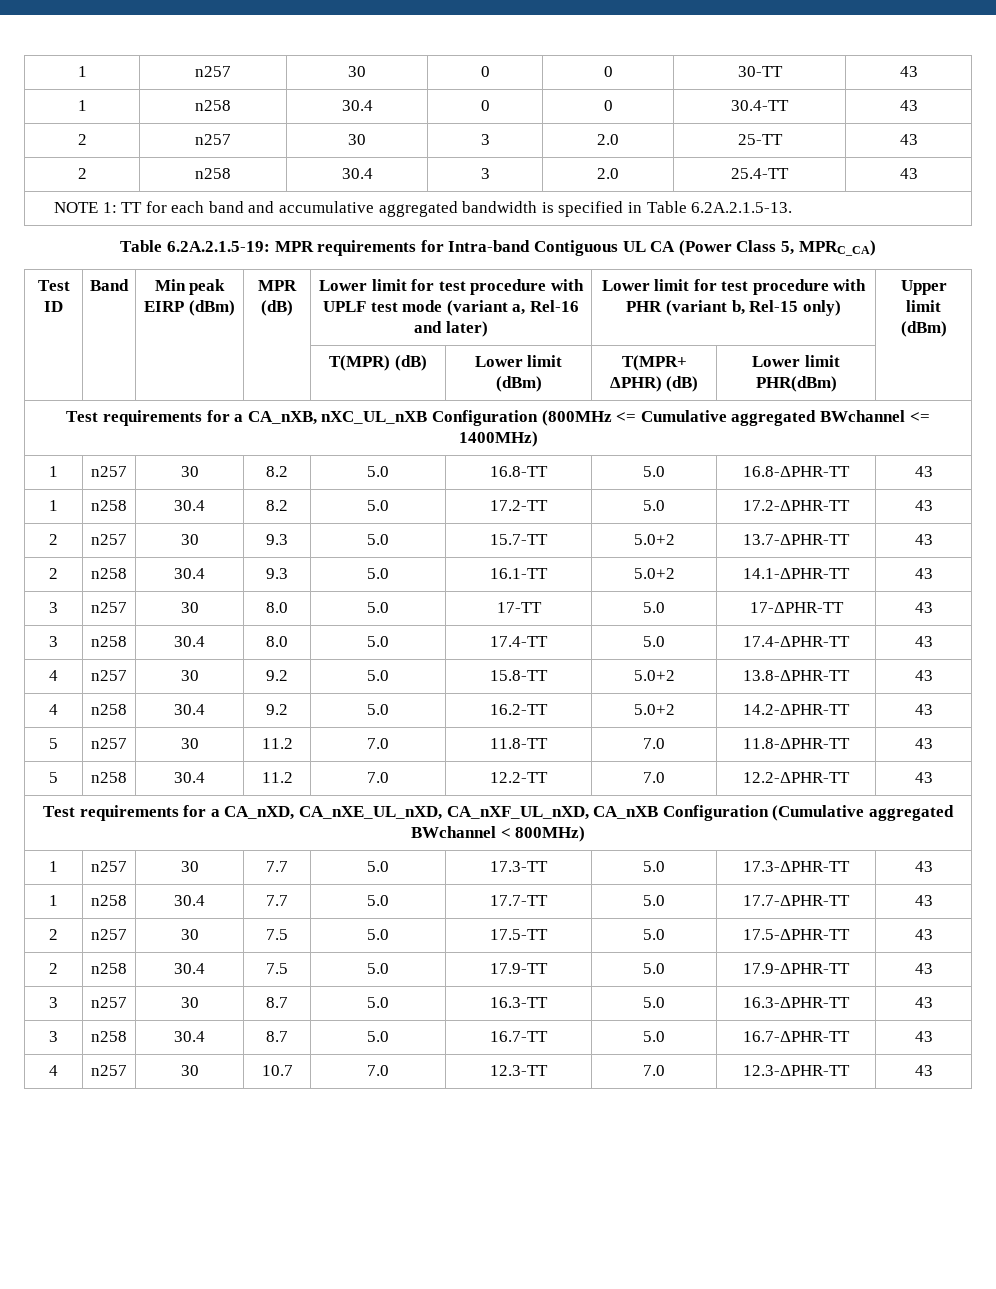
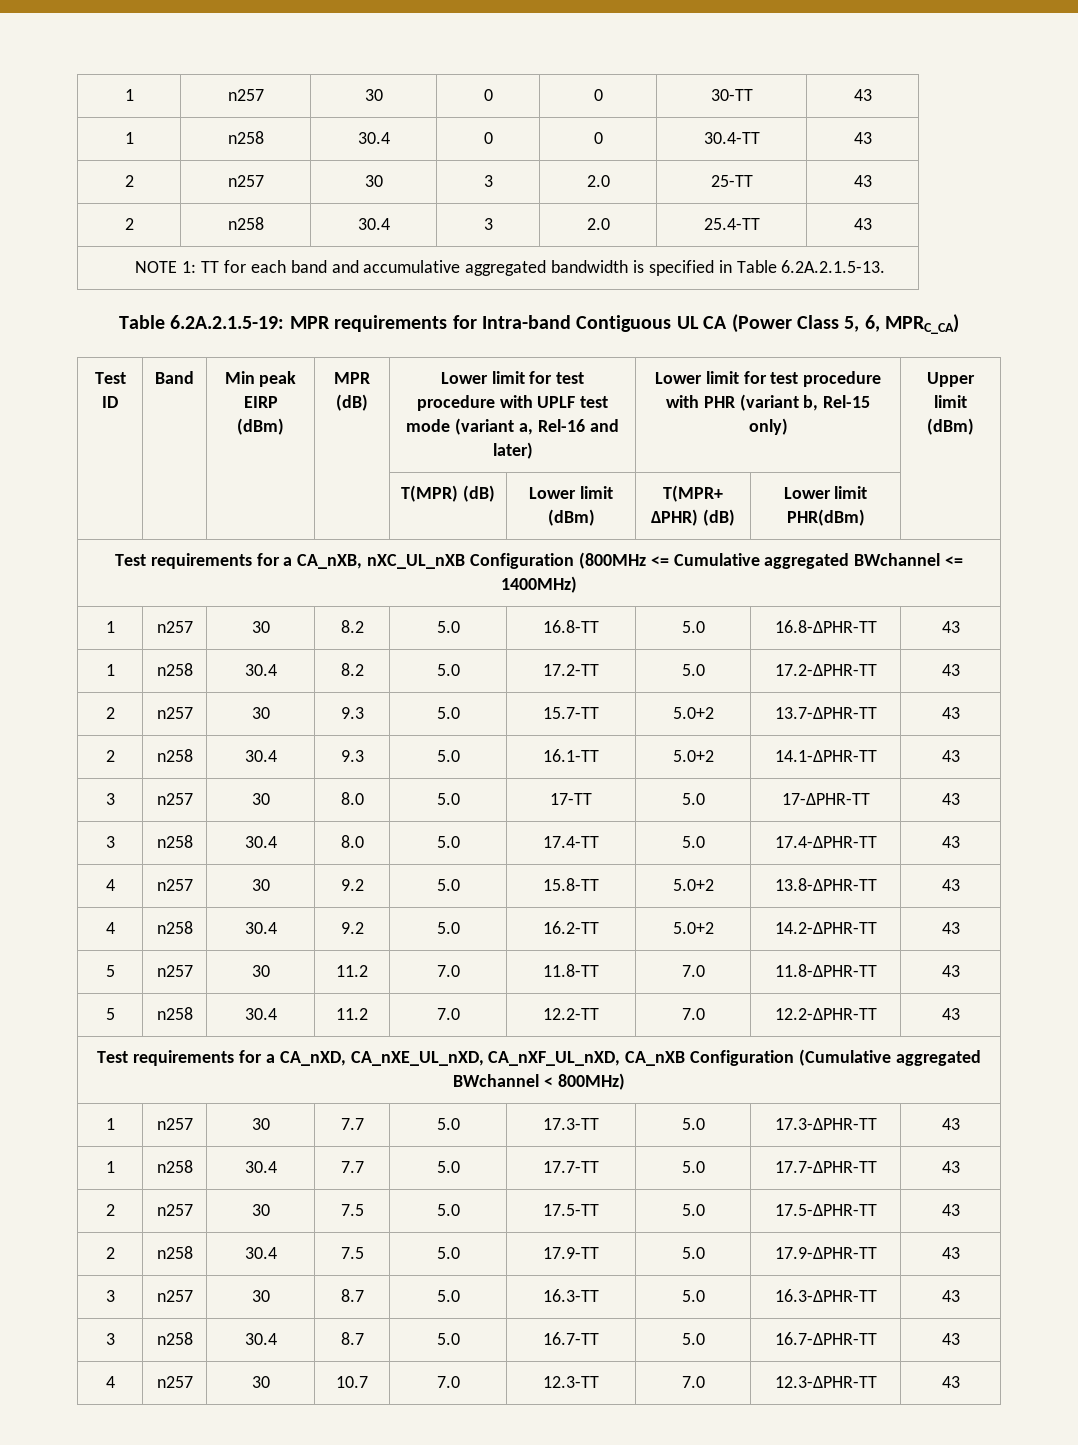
- Table 6.2A.2.1.5-19: MPR requirements for Intra-band Contiguous UL CA (Power Class 5, MPRC_CA)
+ Table 6.2A.2.1.5-19: MPR requirements for Intra-band Contiguous UL CA (Power Class 5, 6, MPRC_CA)

